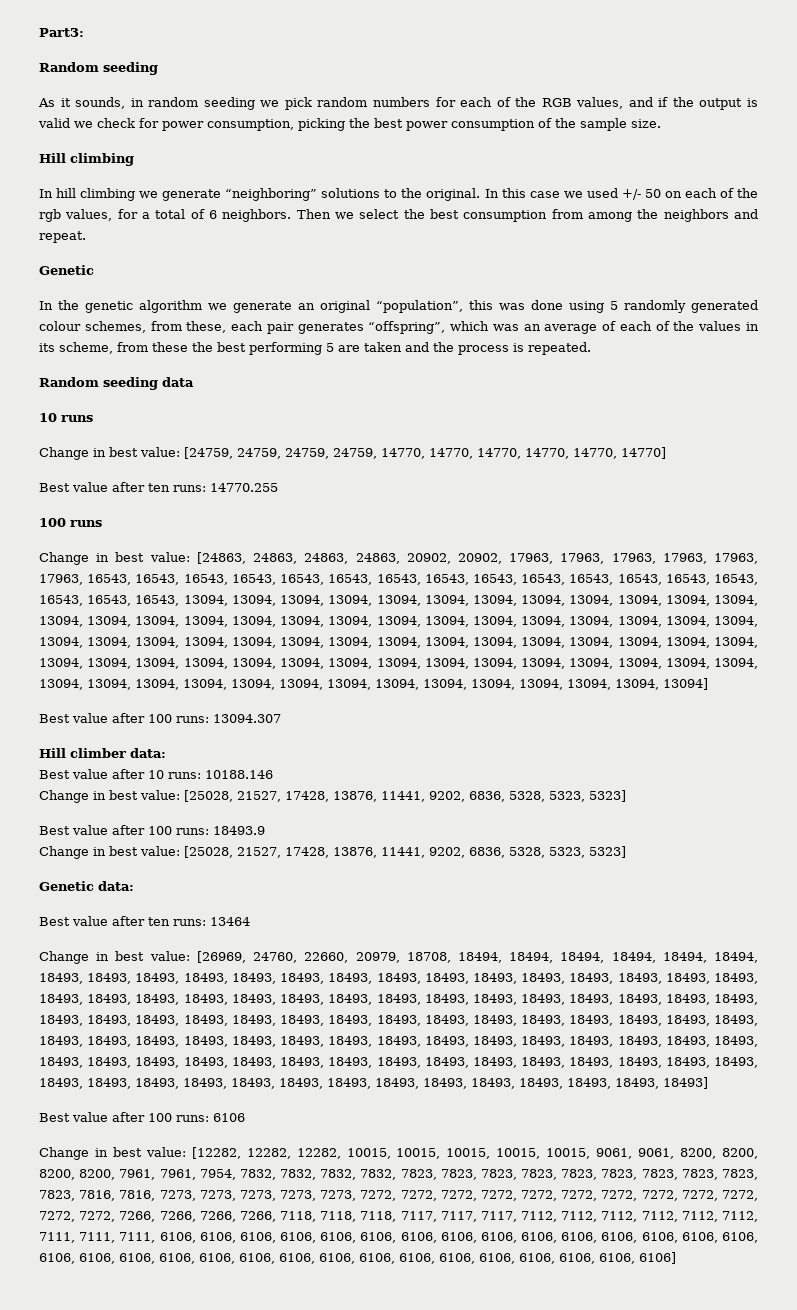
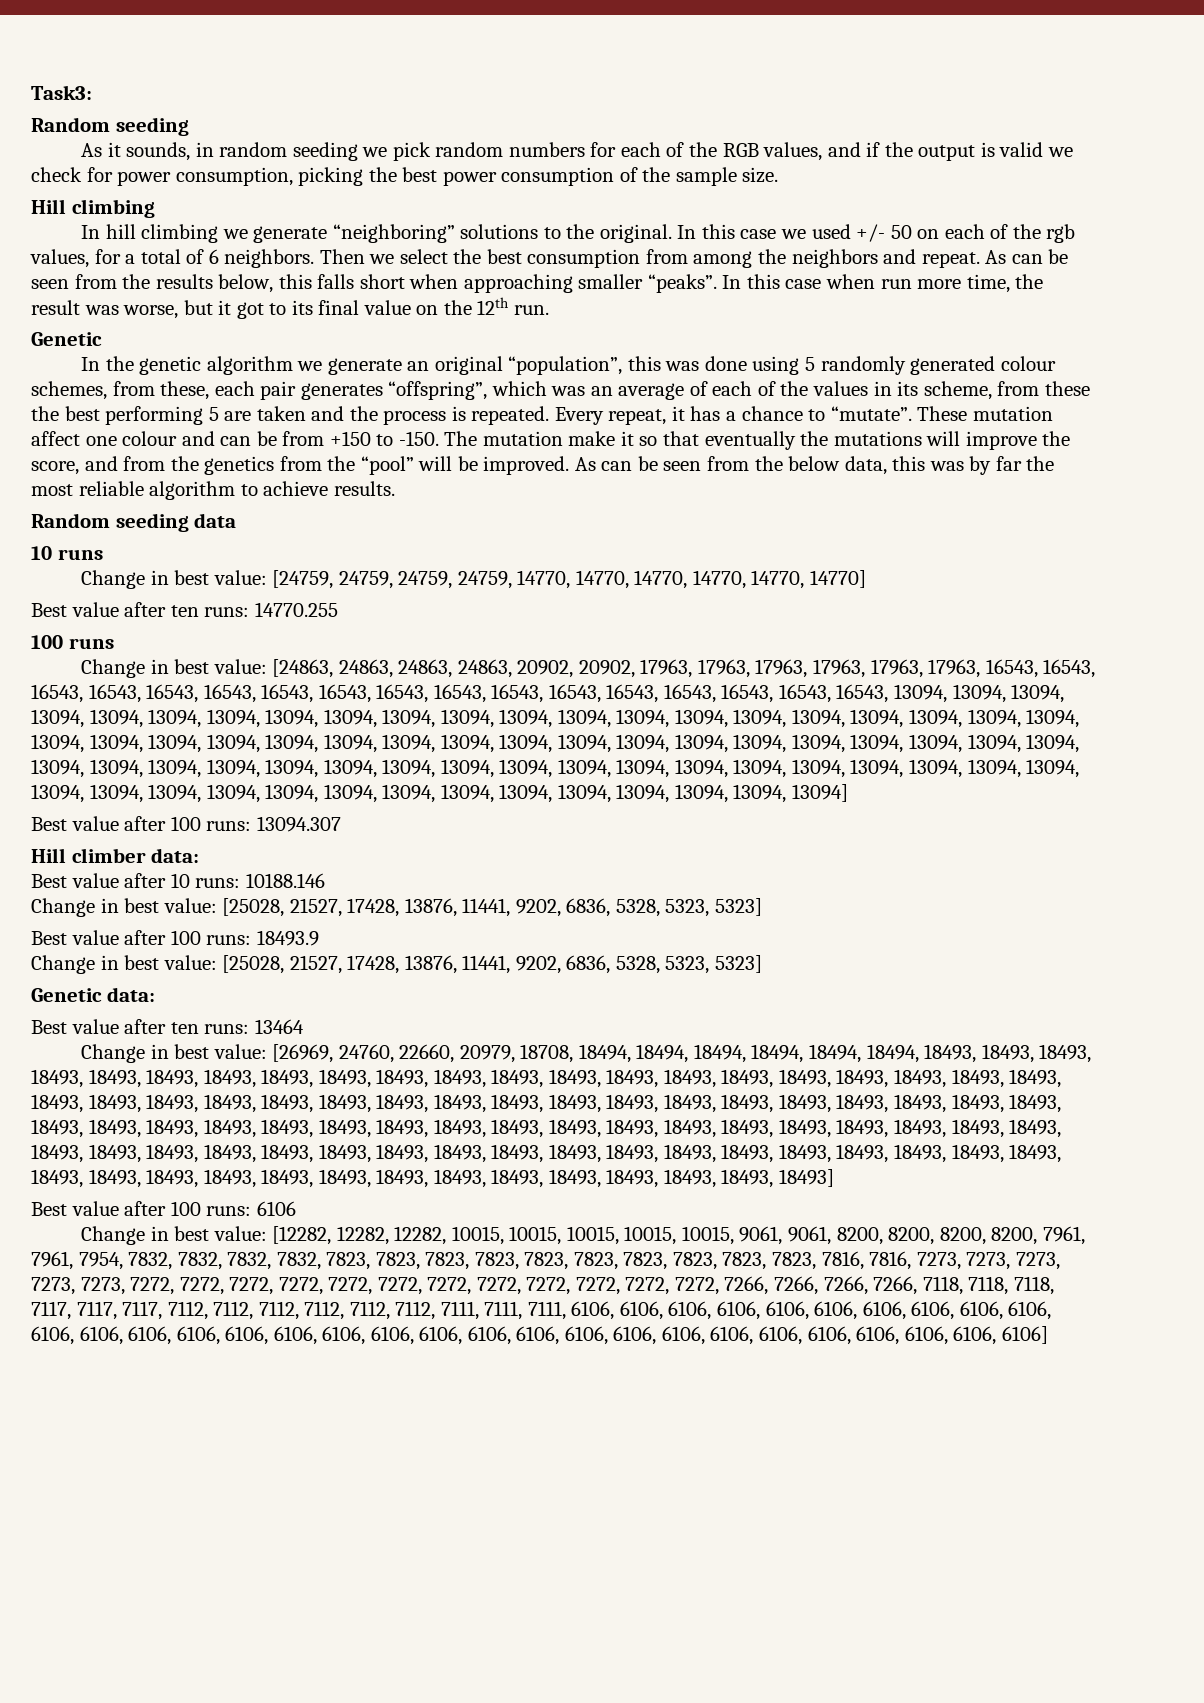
- Part3:
+ Task3:
+ As can be seen from the results below, this falls short when approaching smaller “peaks”. In this case when run more time, the result was worse, but it got to its final value on the 12th run.
+ Every repeat, it has a chance to “mutate”. These mutation affect one colour and can be from +150 to -150. The mutation make it so that eventually the mutations will improve the score, and from the genetics from the “pool” will be improved. As can be seen from the below data, this was by far the most reliable algorithm to achieve results.

